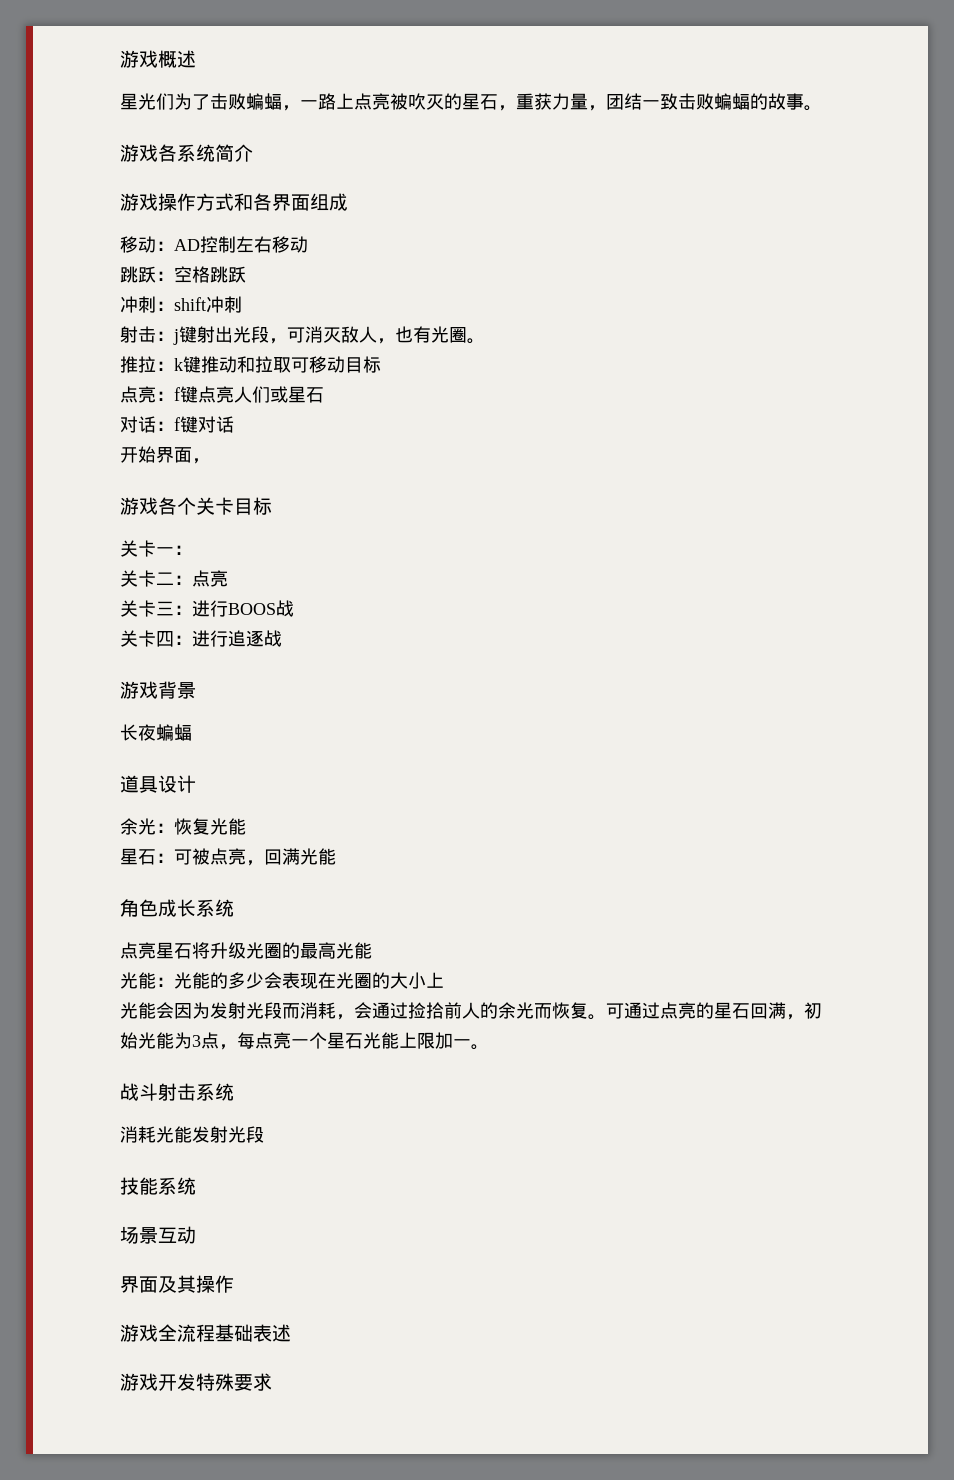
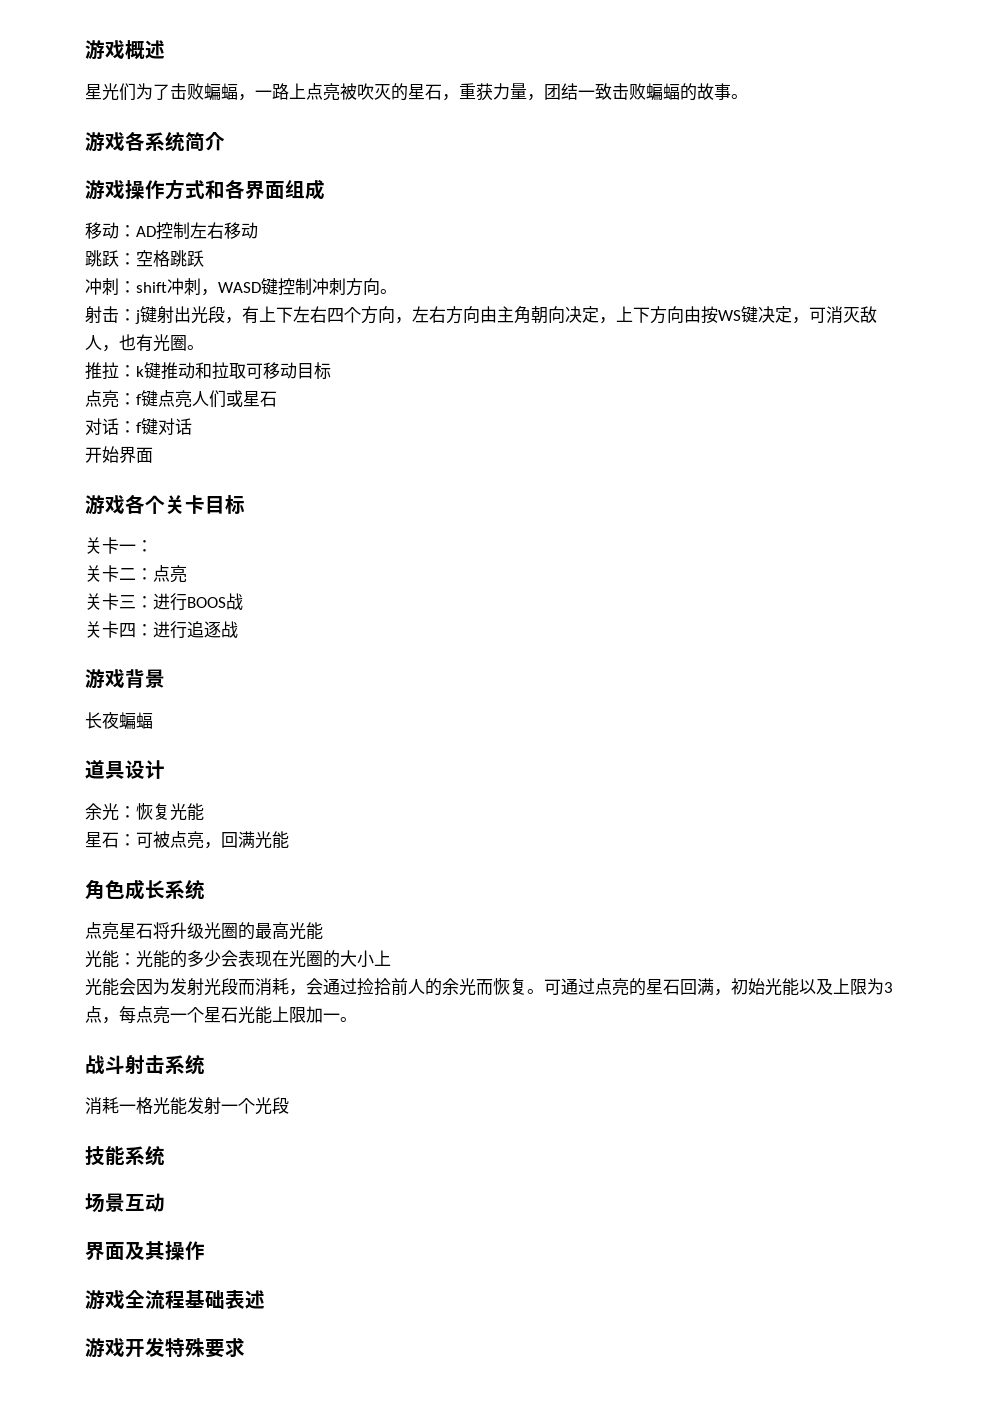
- 冲刺：shift冲刺
+ 冲刺：shift冲刺，WASD键控制冲刺方向。
- 射击：j键射出光段，可消灭敌人，也有光圈。
+ 射击：j键射出光段，有上下左右四个方向，左右方向由主角朝向决定，上下方向由按WS键决定，可消灭敌人，也有光圈。
- 开始界面，
+ 开始界面
- 可通过点亮的星石回满，初始光能为3点，每点亮一个星石光能上限加一。
+ 可通过点亮的星石回满，初始光能以及上限为3点，每点亮一个星石光能上限加一。
- 消耗光能发射光段
+ 消耗一格光能发射一个光段

